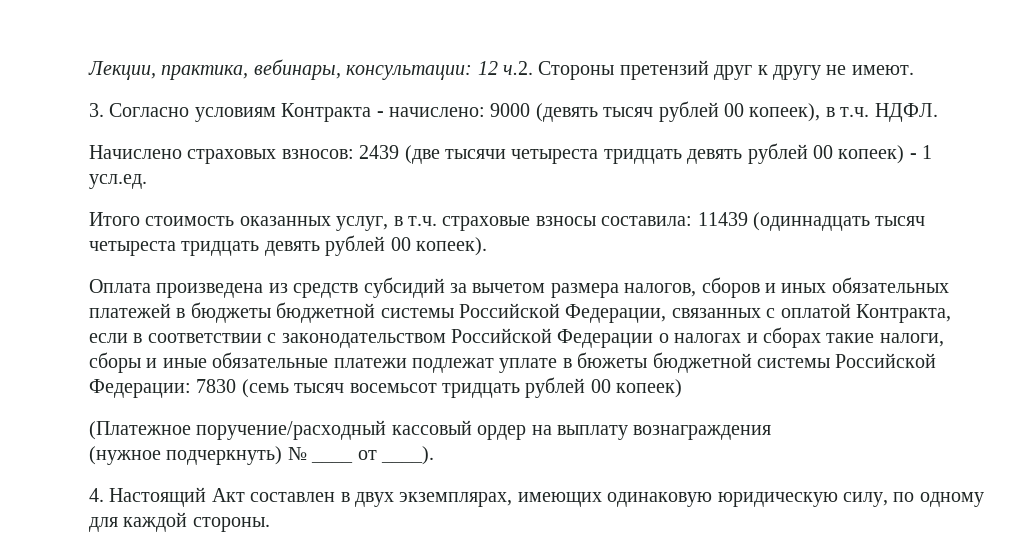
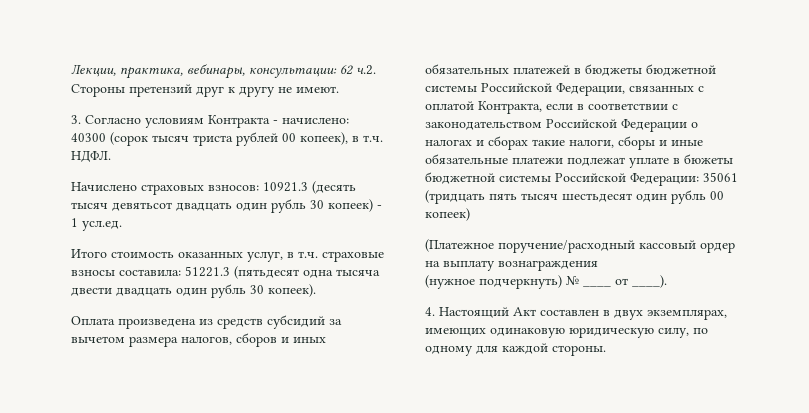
- Лекции, практика, вебинары, консультации: 12 ч.2. Стороны претензий друг к другу не имеют.
+ Лекции, практика, вебинары, консультации: 62 ч.2. Стороны претензий друг к другу не имеют.
- 3. Согласно условиям Контракта - начислено: 9000 (девять тысяч рублей 00 копеек), в т.ч. НДФЛ.
+ 3. Согласно условиям Контракта - начислено: 40300 (сорок тысяч триста рублей 00 копеек), в т.ч. НДФЛ.
- Начислено страховых взносов: 2439 (две тысячи четыреста тридцать девять рублей 00 копеек) - 1 усл.ед.
+ Начислено страховых взносов: 10921.3 (десять тысяч девятьсот двадцать один рубль 30 копеек) - 1 усл.ед.
- Итого стоимость оказанных услуг, в т.ч. страховые взносы составила: 11439 (одиннадцать тысяч четыреста тридцать девять рублей 00 копеек).
+ Итого стоимость оказанных услуг, в т.ч. страховые взносы составила: 51221.3 (пятьдесят одна тысяча двести двадцать один рубль 30 копеек).
- Оплата произведена из средств субсидий за вычетом размера налогов, сборов и иных обязательных платежей в бюджеты бюджетной системы Российской Федерации, связанных с оплатой Контракта, если в соответствии с законодательством Российской Федерации о налогах и сборах такие налоги, сборы и иные обязательные платежи подлежат уплате в бюжеты бюджетной системы Российской Федерации: 7830 (семь тысяч восемьсот тридцать рублей 00 копеек)
+ Оплата произведена из средств субсидий за вычетом размера налогов, сборов и иных обязательных платежей в бюджеты бюджетной системы Российской Федерации, связанных с оплатой Контракта, если в соответствии с законодательством Российской Федерации о налогах и сборах такие налоги, сборы и иные обязательные платежи подлежат уплате в бюжеты бюджетной системы Российской Федерации: 35061 (тридцать пять тысяч шестьдесят один рубль 00 копеек)

